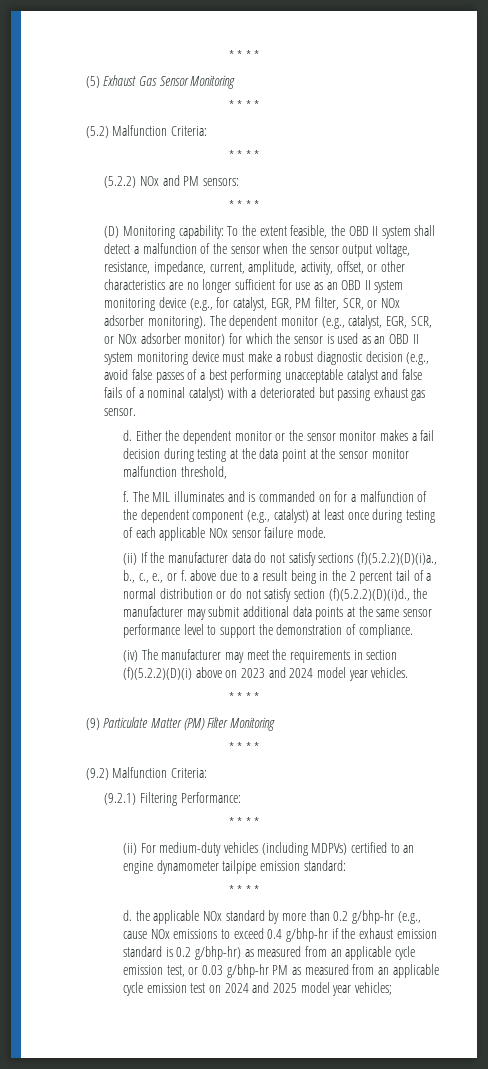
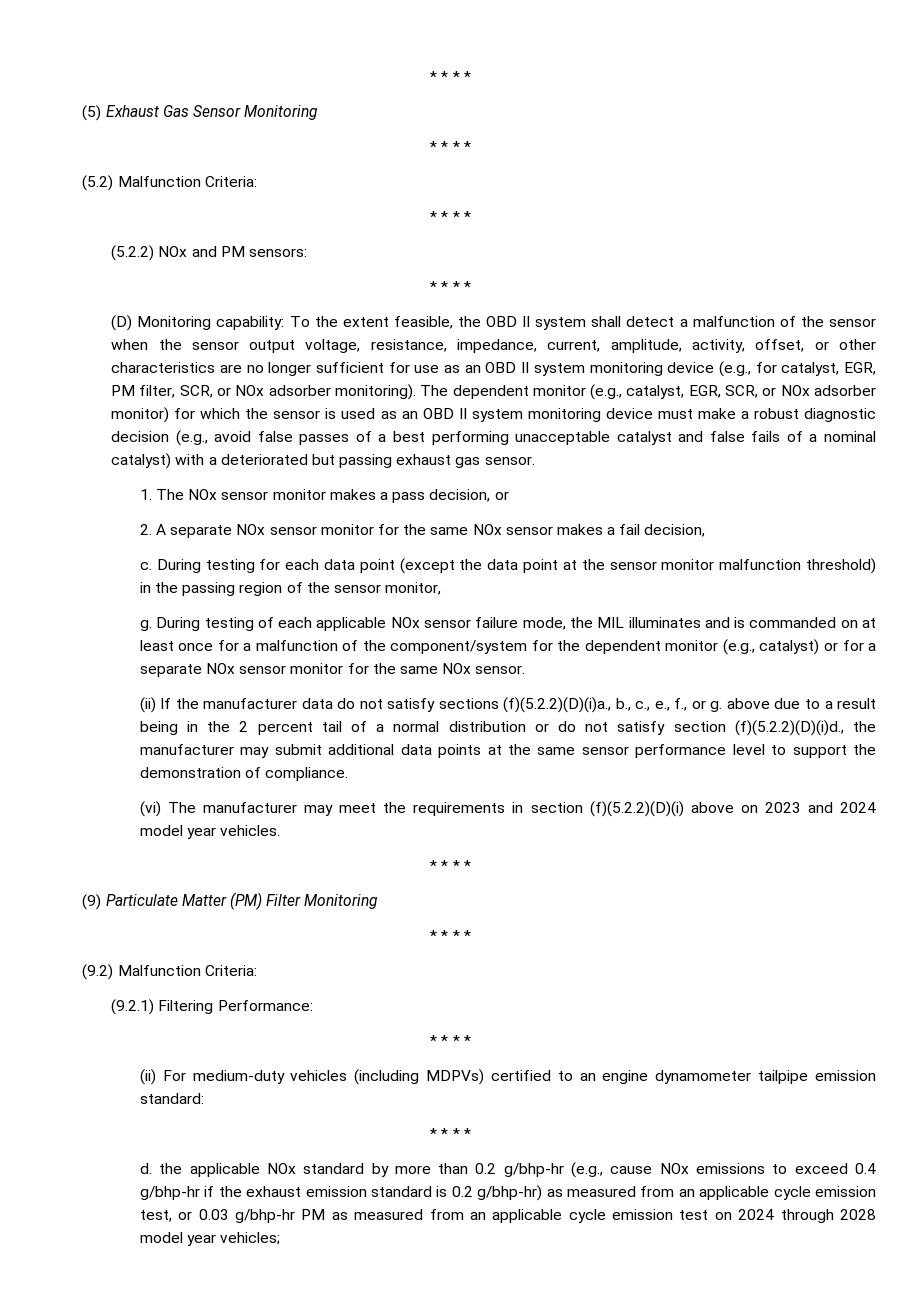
- d. Either the dependent monitor or the sensor monitor makes a fail decision during testing at the data point at the sensor monitor malfunction threshold,
- f. The MIL illuminates and is commanded on for a malfunction of the dependent component (e.g., catalyst) at least once during testing of each applicable NOx sensor failure mode.
+ 1. The NOx sensor monitor makes a pass decision, or
+ 2. A separate NOx sensor monitor for the same NOx sensor makes a fail decision,
+ c. During testing for each data point (except the data point at the sensor monitor malfunction threshold) in the passing region of the sensor monitor,
+ g. During testing of each applicable NOx sensor failure mode, the MIL illuminates and is commanded on at least once for a malfunction of the component/system for the dependent monitor (e.g., catalyst) or for a separate NOx sensor monitor for the same NOx sensor.
- (ii) If the manufacturer data do not satisfy sections (f)(5.2.2)(D)(i)a., b., c., e., or f. above due to a result being in the 2 percent tail of a normal distribution or do not satisfy section (f)(5.2.2)(D)(i)d., the manufacturer may submit additional data points at the same sensor performance level to support the demonstration of compliance.
+ (ii) If the manufacturer data do not satisfy sections (f)(5.2.2)(D)(i)a., b., c., e., f., or g. above due to a result being in the 2 percent tail of a normal distribution or do not satisfy section (f)(5.2.2)(D)(i)d., the manufacturer may submit additional data points at the same sensor performance level to support the demonstration of compliance.
- (iv) The manufacturer may meet the requirements in section (f)(5.2.2)(D)(i) above on 2023 and 2024 model year vehicles.
+ (vi) The manufacturer may meet the requirements in section (f)(5.2.2)(D)(i) above on 2023 and 2024 model year vehicles.
- d. the applicable NOx standard by more than 0.2 g/bhp-hr (e.g., cause NOx emissions to exceed 0.4 g/bhp-hr if the exhaust emission standard is 0.2 g/bhp-hr) as measured from an applicable cycle emission test, or 0.03 g/bhp-hr PM as measured from an applicable cycle emission test on 2024 and 2025 model year vehicles;
+ d. the applicable NOx standard by more than 0.2 g/bhp-hr (e.g., cause NOx emissions to exceed 0.4 g/bhp-hr if the exhaust emission standard is 0.2 g/bhp-hr) as measured from an applicable cycle emission test, or 0.03 g/bhp-hr PM as measured from an applicable cycle emission test on 2024 through 2028 model year vehicles;

